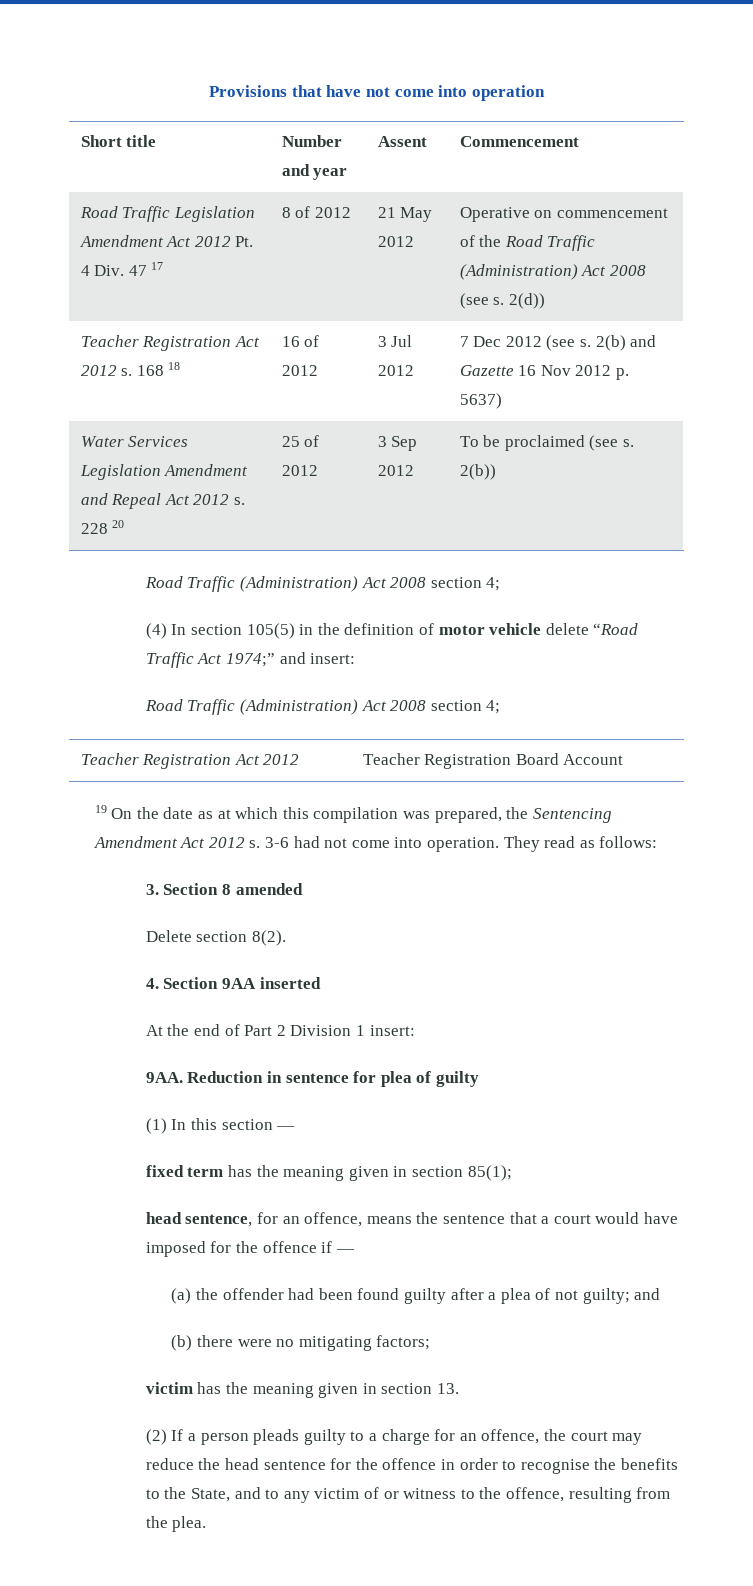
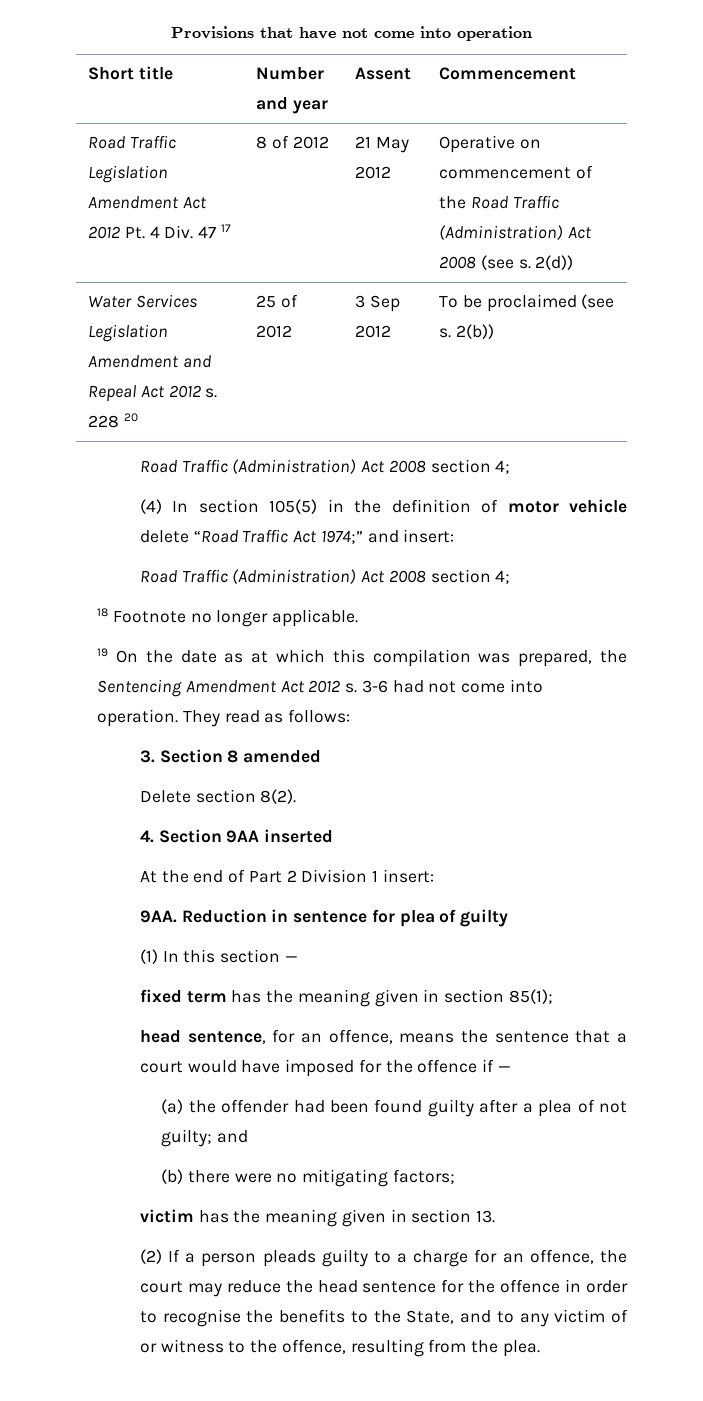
- Teacher Registration Act 2012 s. 168 18 | 16 of 2012 | 3 Jul 2012 | 7 Dec 2012 (see s. 2(b) and Gazette 16 Nov 2012 p. 5637)
- Teacher Registration Act 2012 | Teacher Registration Board Account
+ 18 Footnote no longer applicable.

